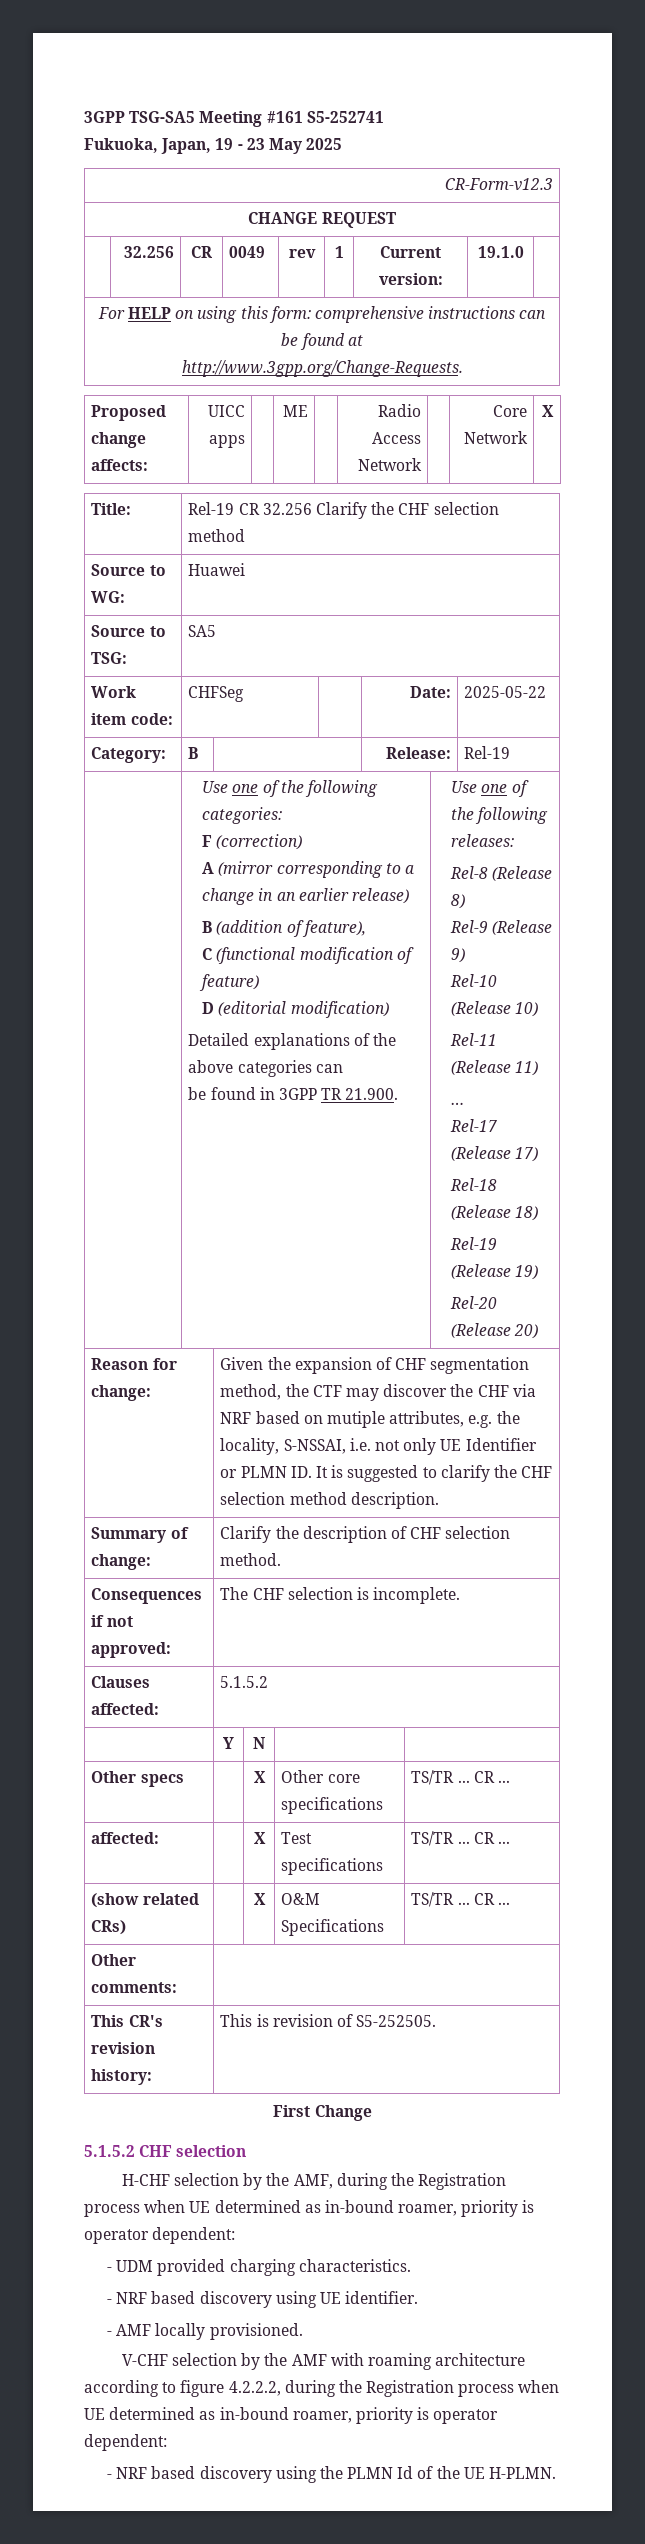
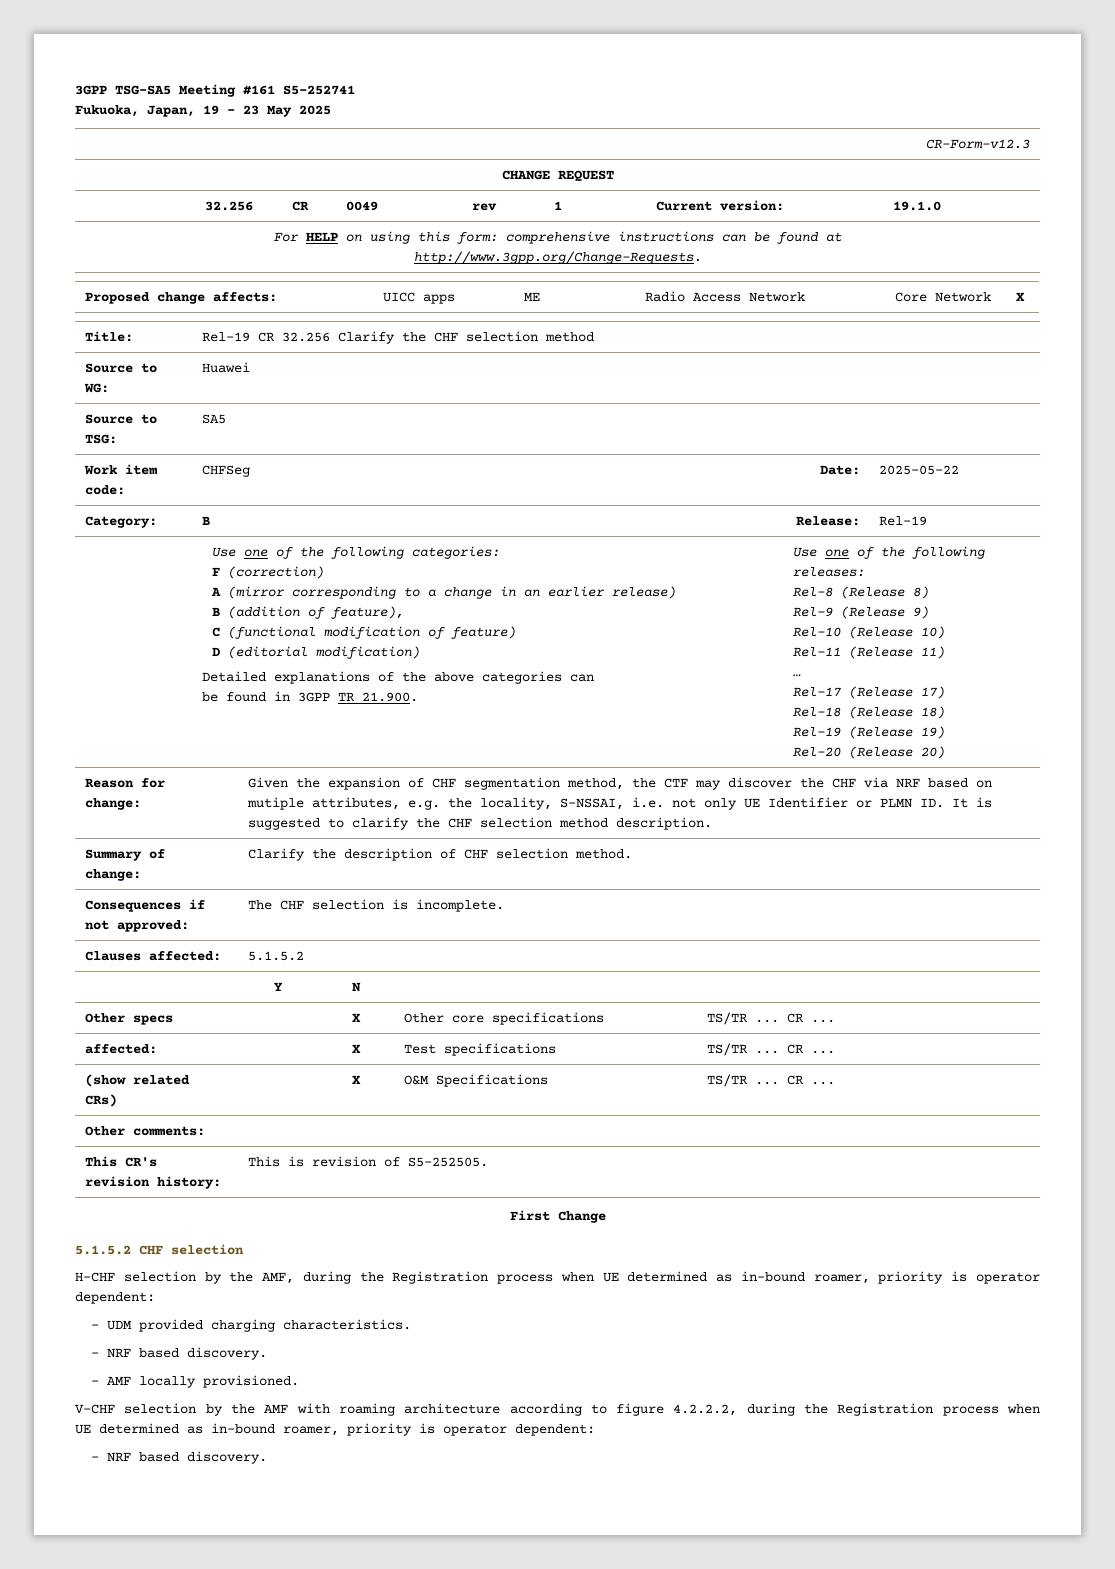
  - UDM provided charging characteristics.
- - NRF based discovery using UE identifier.
+ - NRF based discovery.
  V-CHF selection by the AMF with roaming architecture according to figure 4.2.2.2, during the Registration process when UE determined as in-bound roamer, priority is operator dependent:
- - NRF based discovery using the PLMN Id of the UE H-PLMN.
+ - NRF based discovery.

